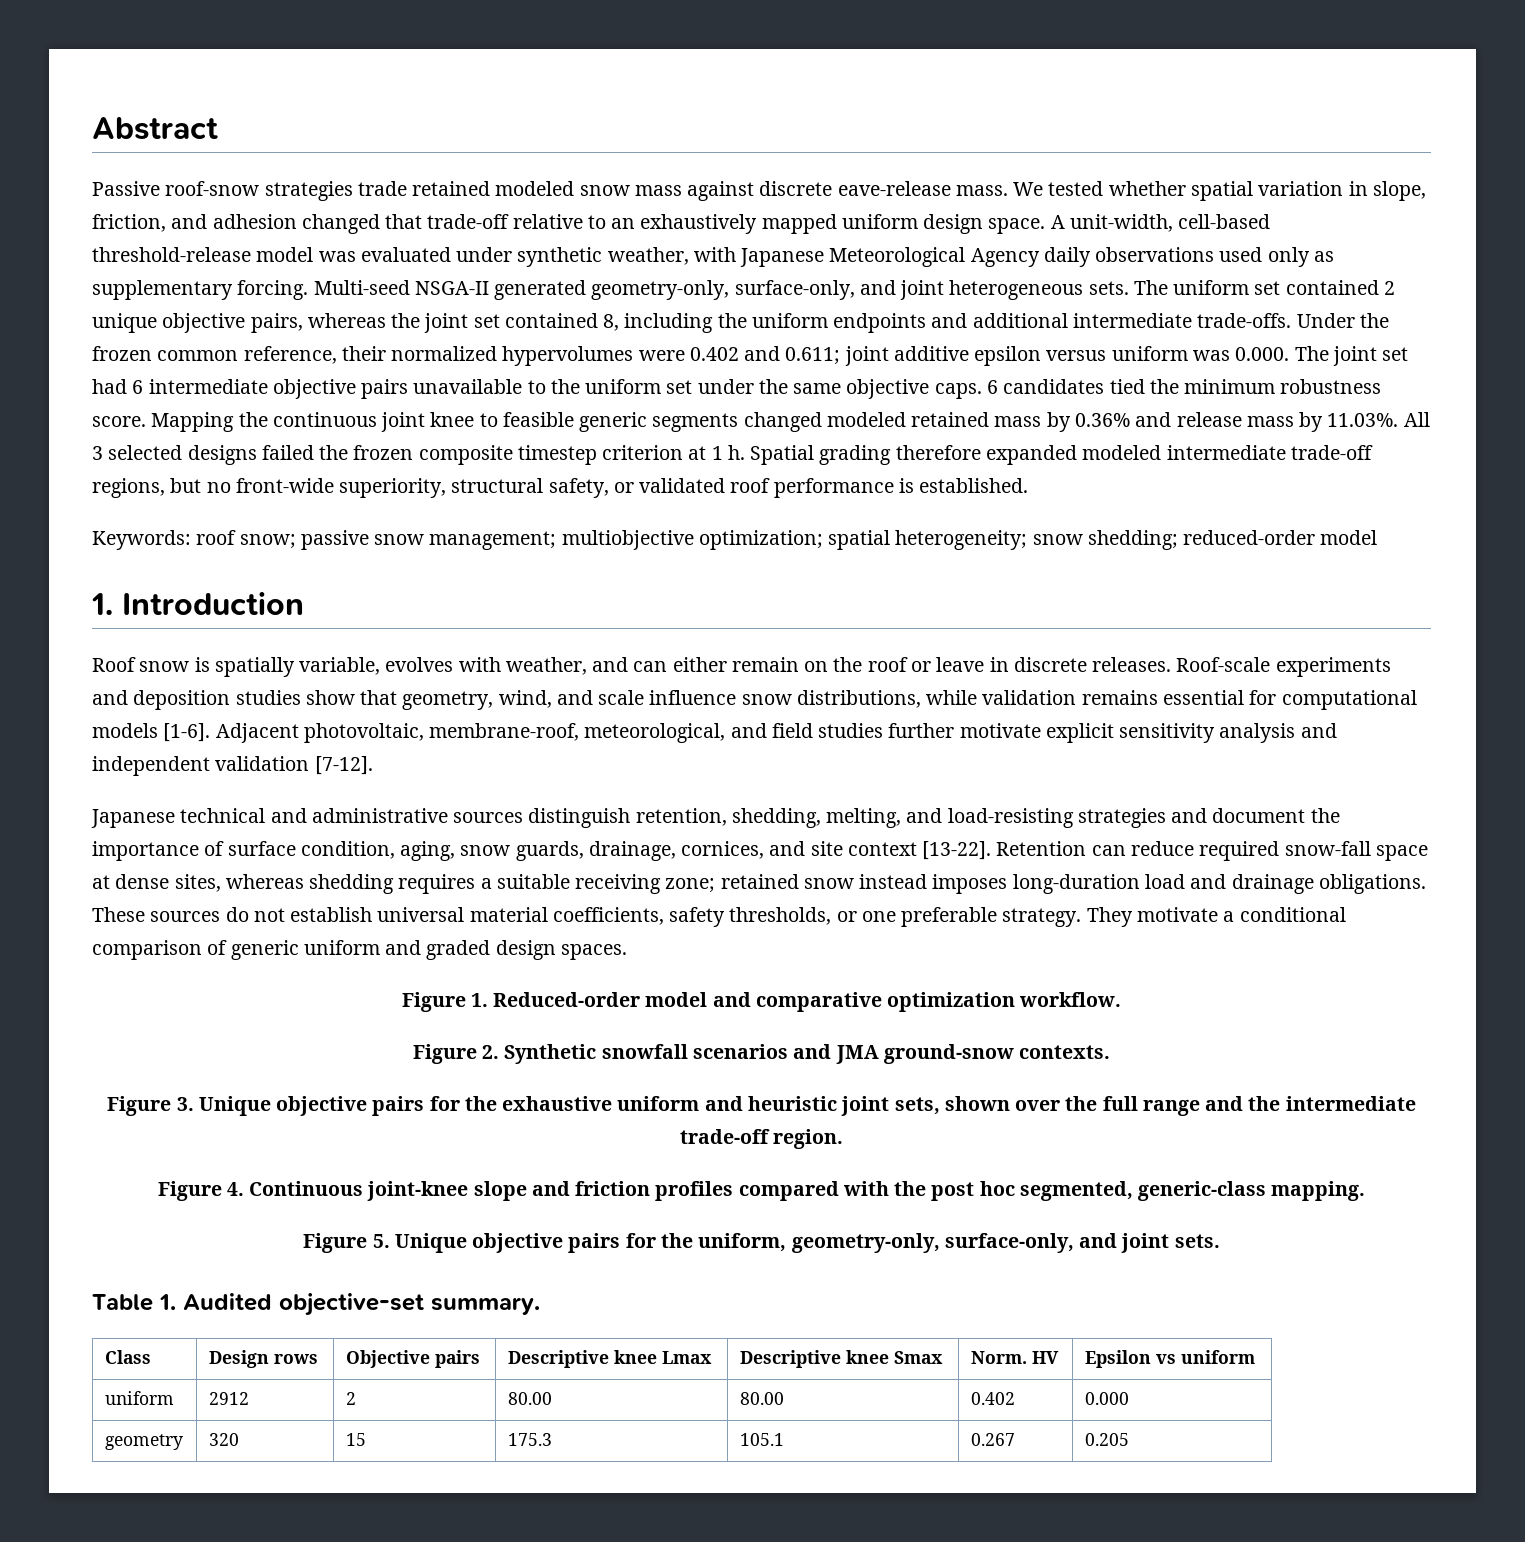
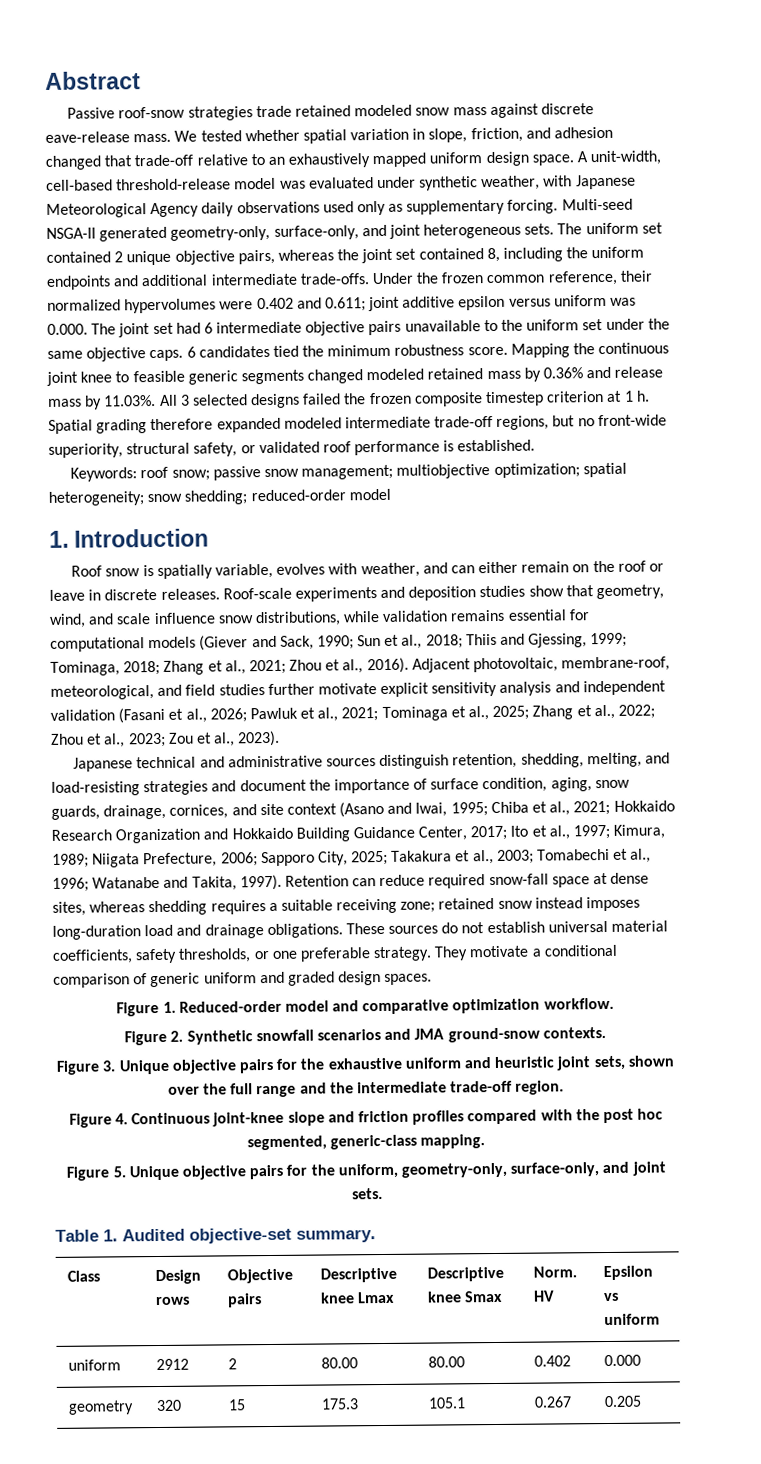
- Roof-scale experiments and deposition studies show that geometry, wind, and scale influence snow distributions, while validation remains essential for computational models [1-6].
+ Roof-scale experiments and deposition studies show that geometry, wind, and scale influence snow distributions, while validation remains essential for computational models (Giever and Sack, 1990; Sun et al., 2018; Thiis and Gjessing, 1999; Tominaga, 2018; Zhang et al., 2021; Zhou et al., 2016).
- Adjacent photovoltaic, membrane-roof, meteorological, and field studies further motivate explicit sensitivity analysis and independent validation [7-12].
+ Adjacent photovoltaic, membrane-roof, meteorological, and field studies further motivate explicit sensitivity analysis and independent validation (Fasani et al., 2026; Pawluk et al., 2021; Tominaga et al., 2025; Zhang et al., 2022; Zhou et al., 2023; Zou et al., 2023).
- Japanese technical and administrative sources distinguish retention, shedding, melting, and load-resisting strategies and document the importance of surface condition, aging, snow guards, drainage, cornices, and site context [13-22].
+ Japanese technical and administrative sources distinguish retention, shedding, melting, and load-resisting strategies and document the importance of surface condition, aging, snow guards, drainage, cornices, and site context (Asano and Iwai, 1995; Chiba et al., 2021; Hokkaido Research Organization and Hokkaido Building Guidance Center, 2017; Ito et al., 1997; Kimura, 1989; Niigata Prefecture, 2006; Sapporo City, 2025; Takakura et al., 2003; Tomabechi et al., 1996; Watanabe and Takita, 1997).

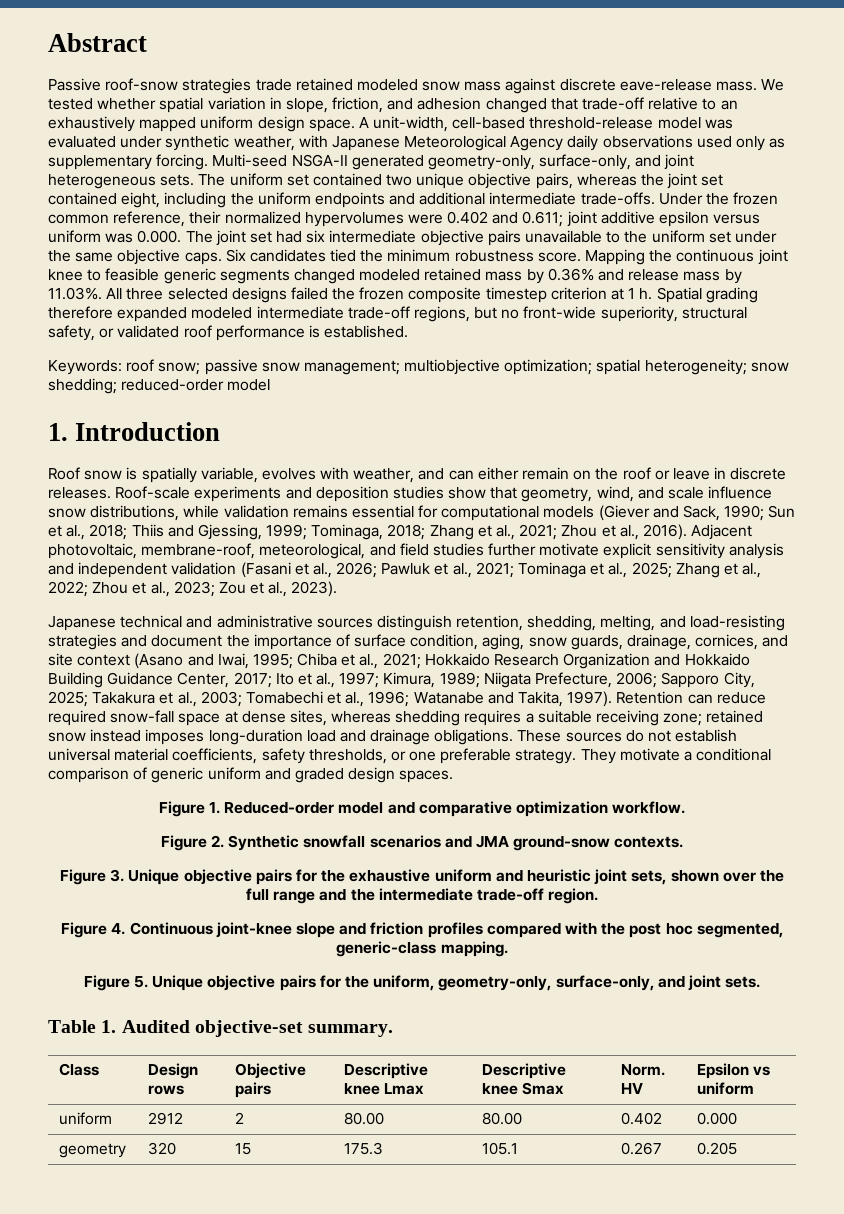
- The uniform set contained 2 unique objective pairs, whereas the joint set contained 8, including the uniform endpoints and additional intermediate trade-offs.
+ The uniform set contained two unique objective pairs, whereas the joint set contained eight, including the uniform endpoints and additional intermediate trade-offs.
- Under the frozen common reference, their normalized hypervolumes were 0.402 and 0.611; joint additive epsilon versus uniform was 0.000. The joint set had 6 intermediate objective pairs unavailable to the uniform set under the same objective caps.
+ Under the frozen common reference, their normalized hypervolumes were 0.402 and 0.611; joint additive epsilon versus uniform was 0.000. The joint set had six intermediate objective pairs unavailable to the uniform set under the same objective caps.
- 6 candidates tied the minimum robustness score.
+ Six candidates tied the minimum robustness score.
- Mapping the continuous joint knee to feasible generic segments changed modeled retained mass by 0.36% and release mass by 11.03%. All 3 selected designs failed the frozen composite timestep criterion at 1 h.
+ Mapping the continuous joint knee to feasible generic segments changed modeled retained mass by 0.36% and release mass by 11.03%. All three selected designs failed the frozen composite timestep criterion at 1 h.

